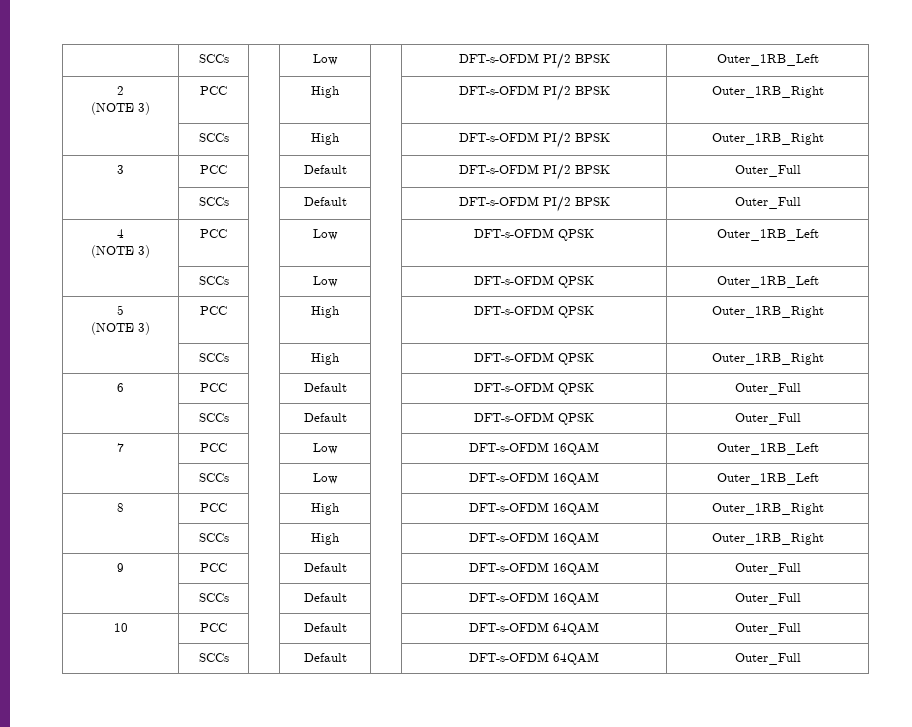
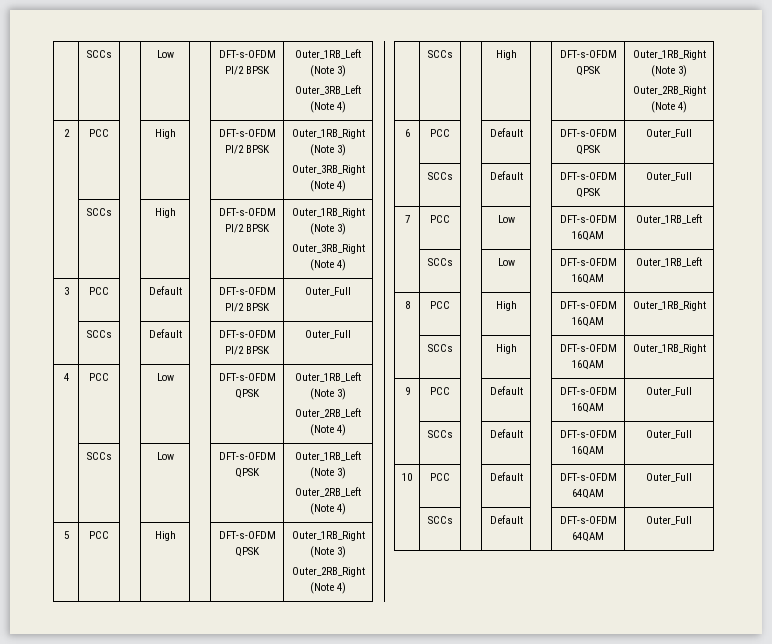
- | SCCs | | Low | | DFT-s-OFDM PI/2 BPSK | Outer_1RB_Left
+ | SCCs | | Low | | DFT-s-OFDM PI/2 BPSK | Outer_1RB_Left (Note 3)
+ Outer_3RB_Left (Note 4)
- 2
- (NOTE 3) | PCC | | High | | DFT-s-OFDM PI/2 BPSK | Outer_1RB_Right
+ 2 | PCC | | High | | DFT-s-OFDM PI/2 BPSK | Outer_1RB_Right (Note 3)
+ Outer_3RB_Right (Note 4)
- | SCCs | | High | | DFT-s-OFDM PI/2 BPSK | Outer_1RB_Right
+ | SCCs | | High | | DFT-s-OFDM PI/2 BPSK | Outer_1RB_Right (Note 3)
+ Outer_3RB_Right (Note 4)
- 4
- (NOTE 3) | PCC | | Low | | DFT-s-OFDM QPSK | Outer_1RB_Left
+ 4 | PCC | | Low | | DFT-s-OFDM QPSK | Outer_1RB_Left (Note 3)
+ Outer_2RB_Left (Note 4)
- | SCCs | | Low | | DFT-s-OFDM QPSK | Outer_1RB_Left
+ | SCCs | | Low | | DFT-s-OFDM QPSK | Outer_1RB_Left (Note 3)
+ Outer_2RB_Left (Note 4)
- 5
- (NOTE 3) | PCC | | High | | DFT-s-OFDM QPSK | Outer_1RB_Right
+ 5 | PCC | | High | | DFT-s-OFDM QPSK | Outer_1RB_Right (Note 3)
+ Outer_2RB_Right (Note 4)
- | SCCs | | High | | DFT-s-OFDM QPSK | Outer_1RB_Right
+ | SCCs | | High | | DFT-s-OFDM QPSK | Outer_1RB_Right (Note 3)
+ Outer_2RB_Right (Note 4)

